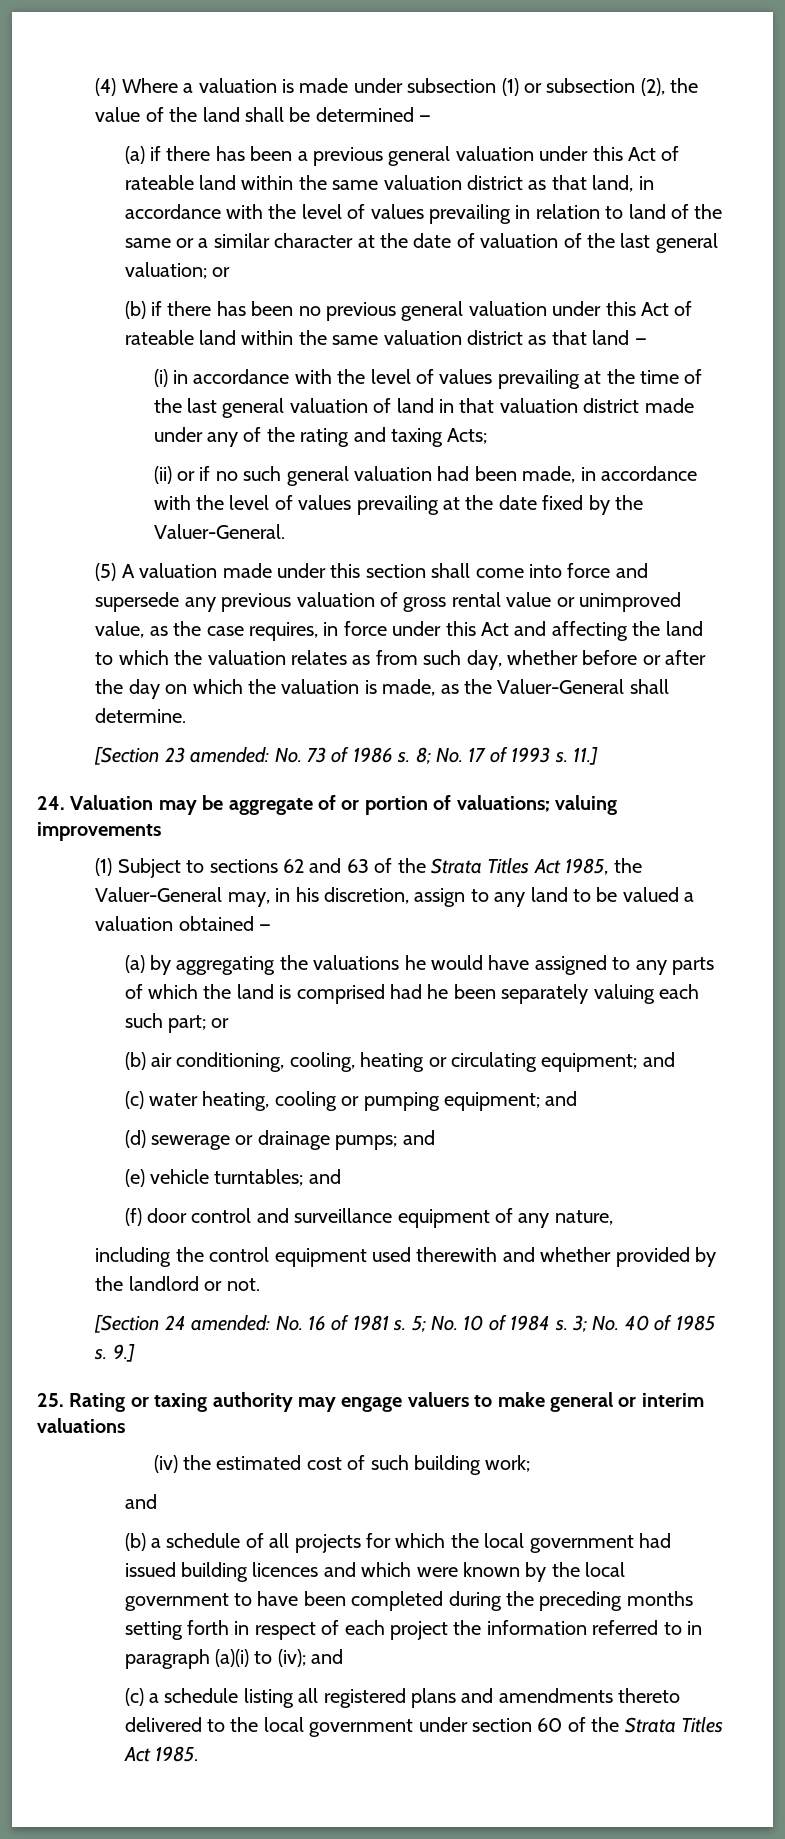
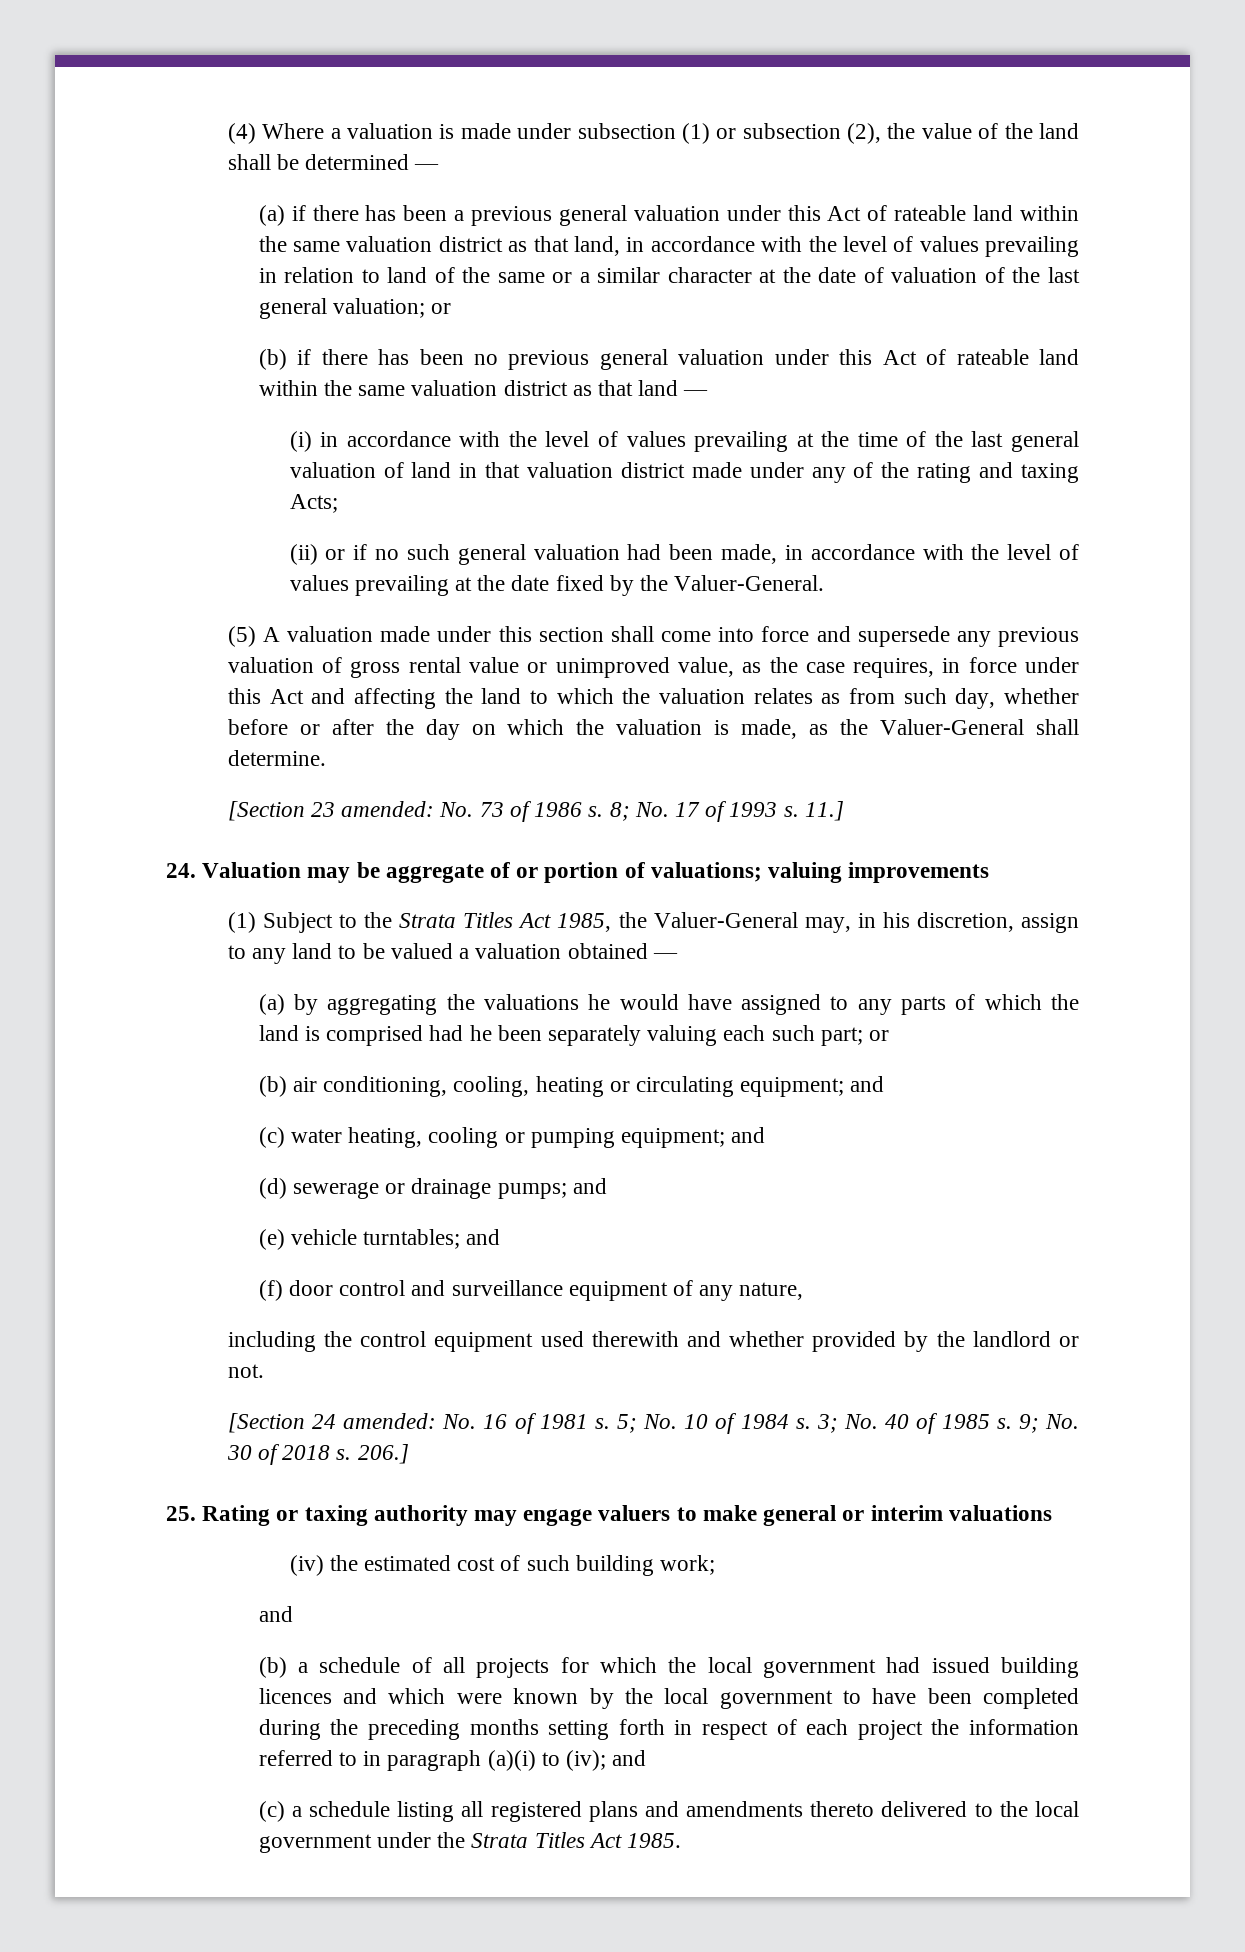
- (1) Subject to sections 62 and 63 of the Strata Titles Act 1985, the Valuer-General may, in his discretion, assign to any land to be valued a valuation obtained —
+ (1) Subject to the Strata Titles Act 1985, the Valuer-General may, in his discretion, assign to any land to be valued a valuation obtained —
- 9.]
+ 9; No. 30 of 2018 s. 206.]
- (c) a schedule listing all registered plans and amendments thereto delivered to the local government under section 60 of the Strata Titles Act 1985.
+ (c) a schedule listing all registered plans and amendments thereto delivered to the local government under the Strata Titles Act 1985.

